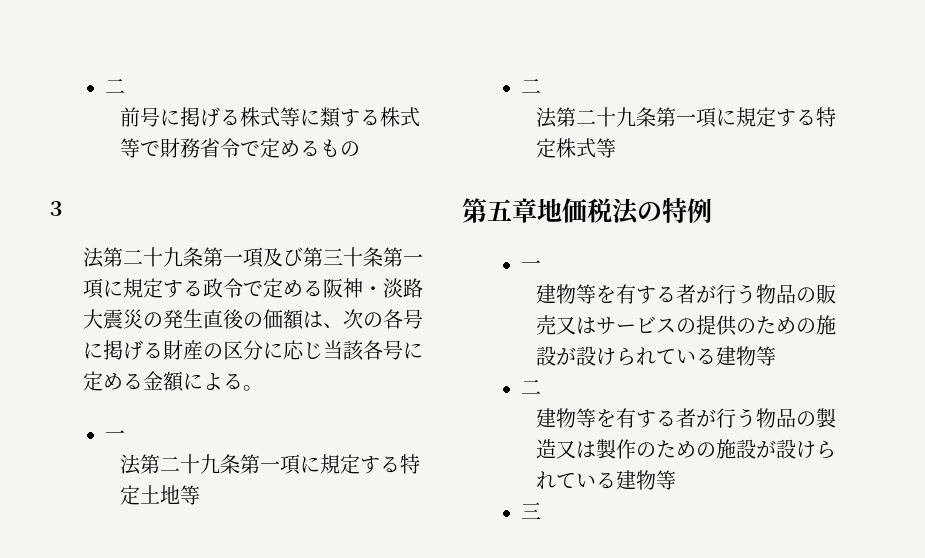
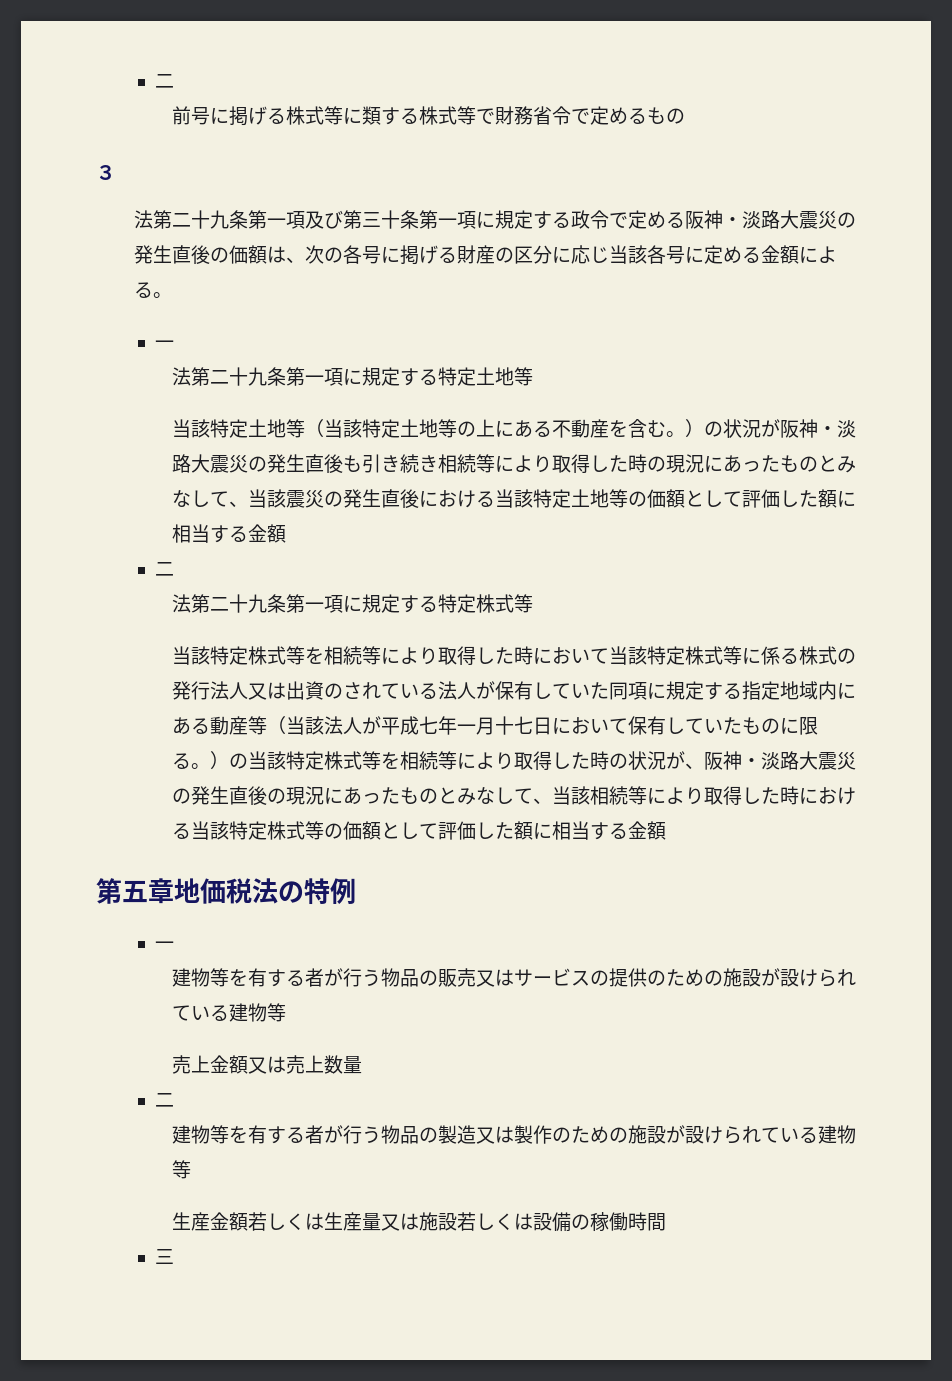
+ 当該特定土地等（当該特定土地等の上にある不動産を含む。）の状況が阪神・淡路大震災の発生直後も引き続き相続等により取得した時の現況にあったものとみなして、当該震災の発生直後における当該特定土地等の価額として評価した額に相当する金額
+ 当該特定株式等を相続等により取得した時において当該特定株式等に係る株式の発行法人又は出資のされている法人が保有していた同項に規定する指定地域内にある動産等（当該法人が平成七年一月十七日において保有していたものに限る。）の当該特定株式等を相続等により取得した時の状況が、阪神・淡路大震災の発生直後の現況にあったものとみなして、当該相続等により取得した時における当該特定株式等の価額として評価した額に相当する金額
+ 売上金額又は売上数量
+ 生産金額若しくは生産量又は施設若しくは設備の稼働時間

